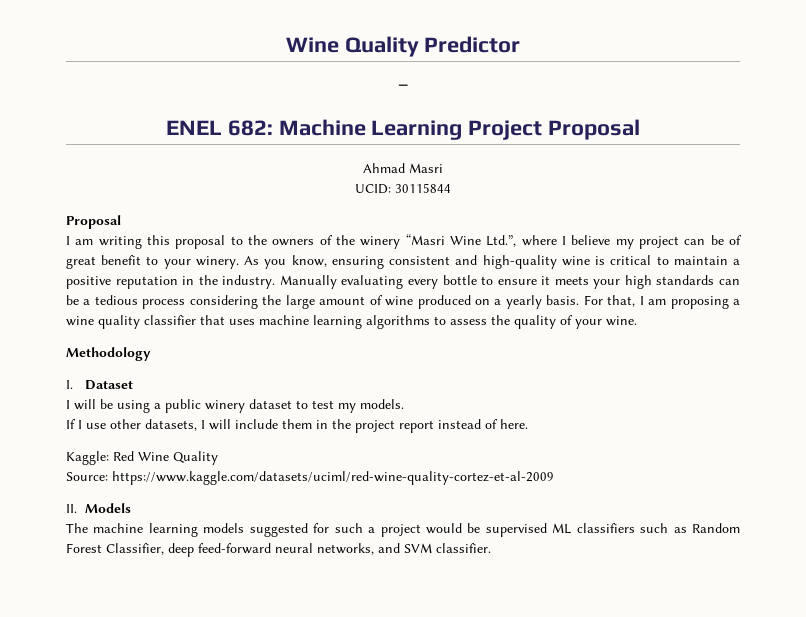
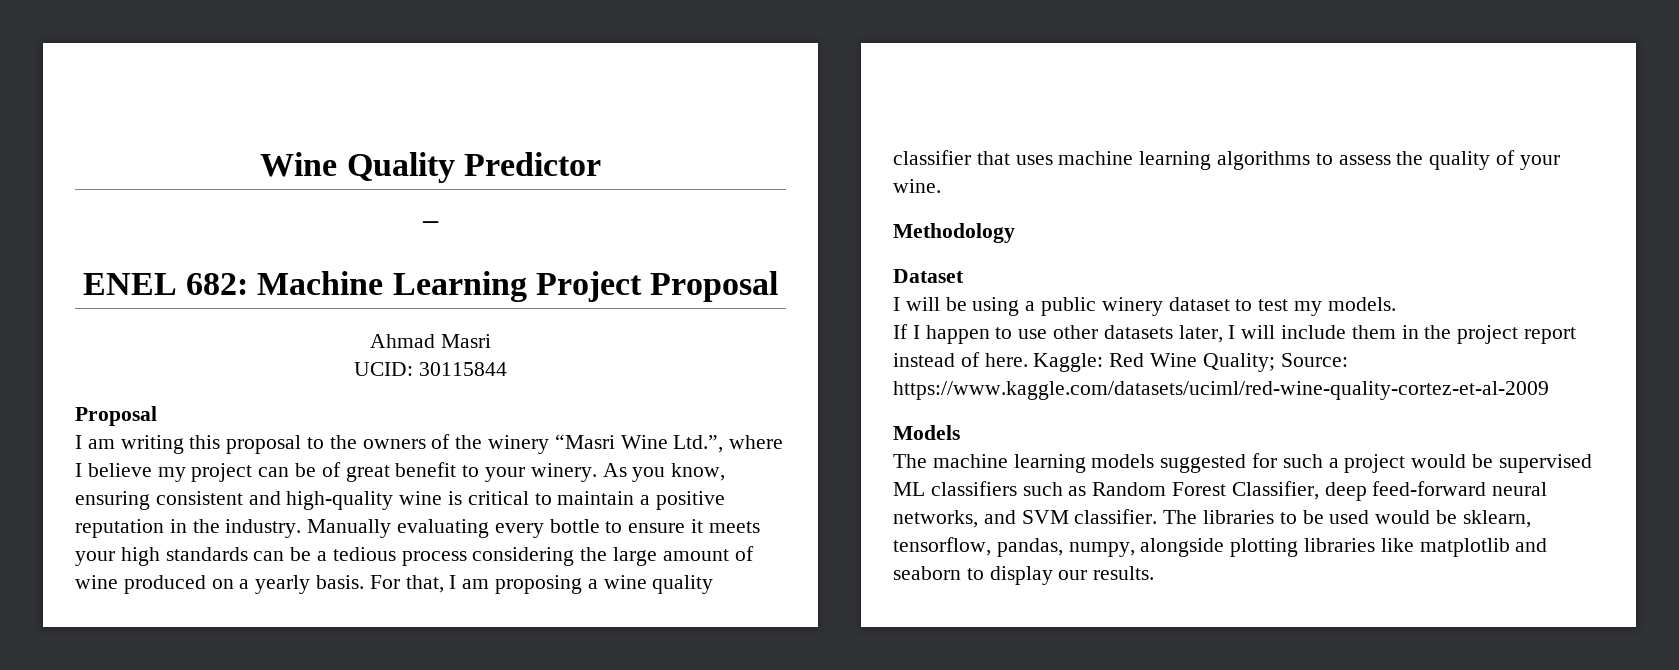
- I. Dataset
+ Dataset
- If I use other datasets, I will include them in the project report instead of here.
- Kaggle: Red Wine Quality
- Source: https://www.kaggle.com/datasets/uciml/red-wine-quality-cortez-et-al-2009
+ If I happen to use other datasets later, I will include them in the project report instead of here. Kaggle: Red Wine Quality; Source: https://www.kaggle.com/datasets/uciml/red-wine-quality-cortez-et-al-2009
- II. Models
+ Models
+ The libraries to be used would be sklearn, tensorflow, pandas, numpy, alongside plotting libraries like matplotlib and seaborn to display our results.

